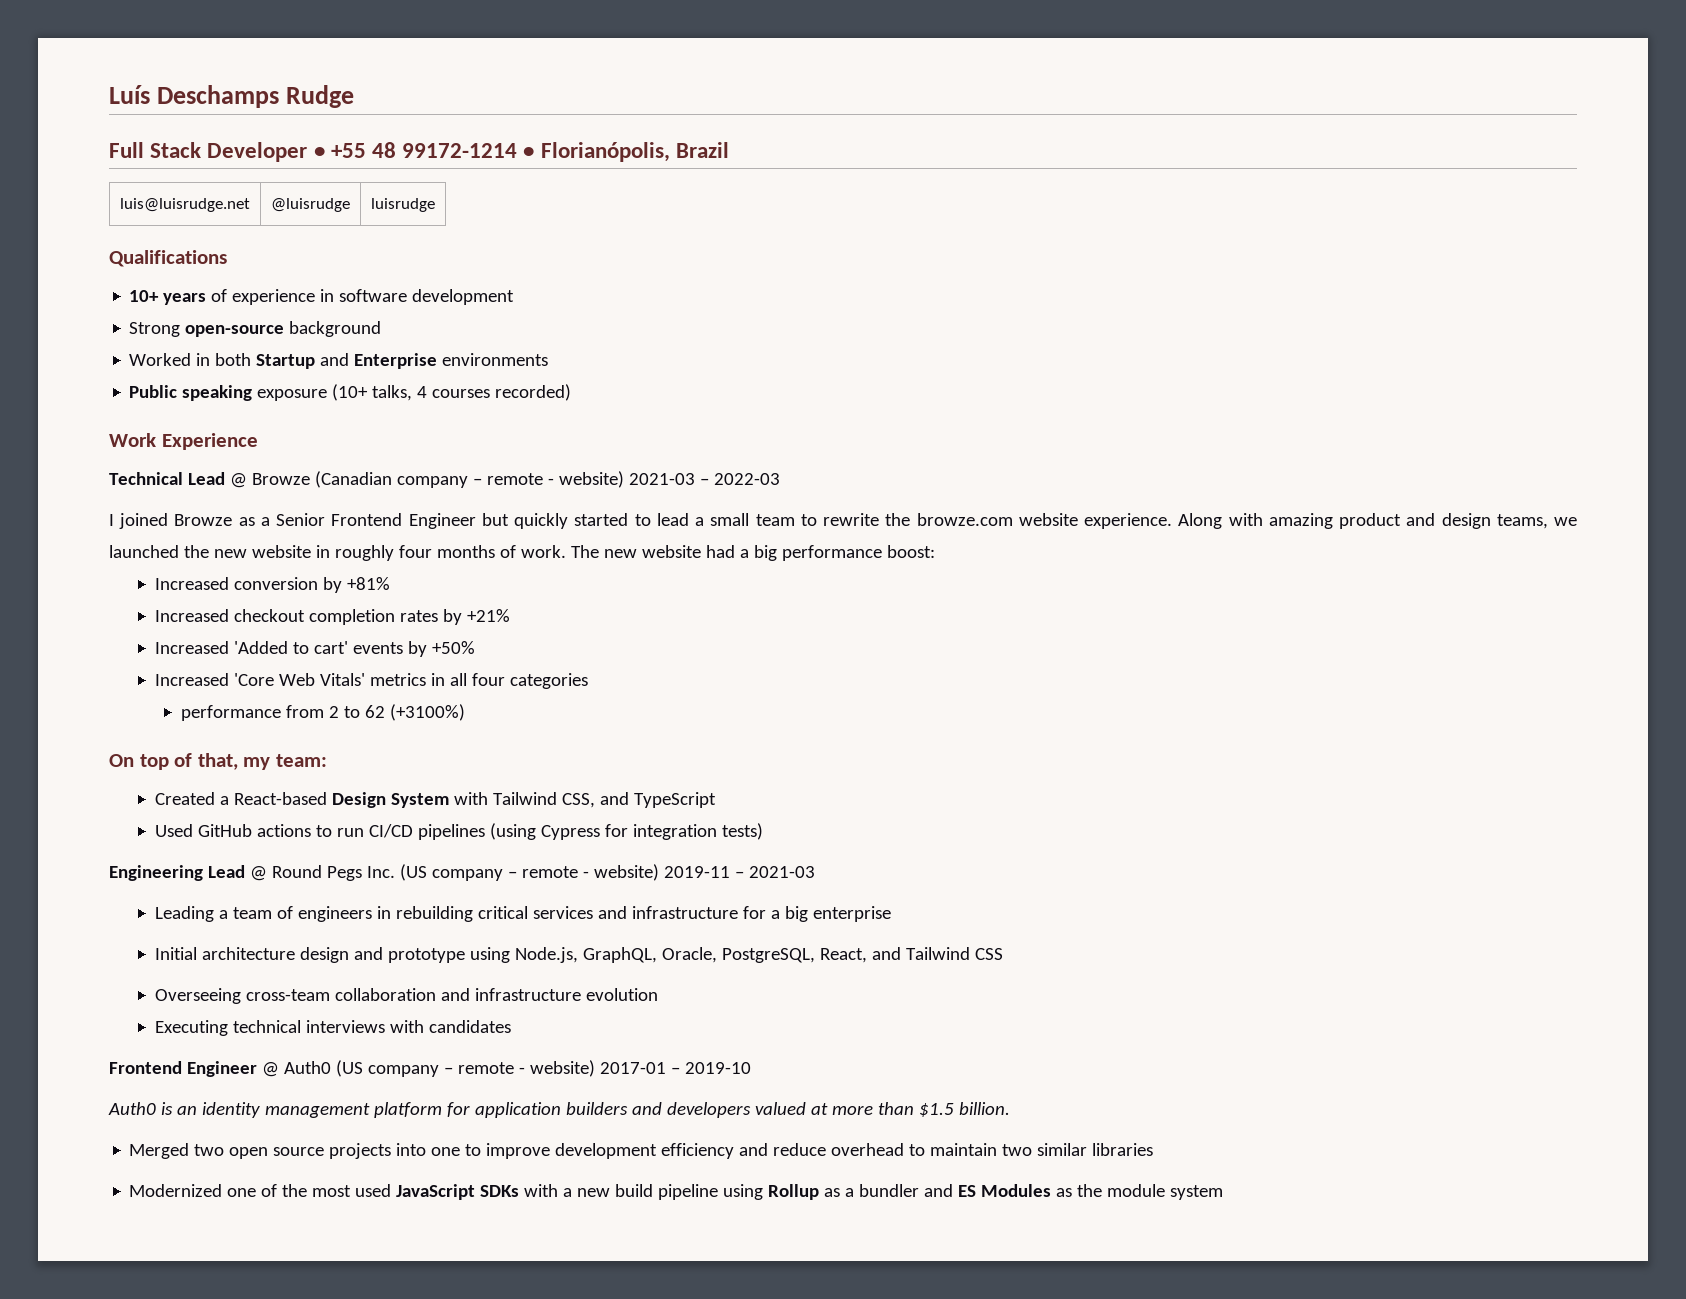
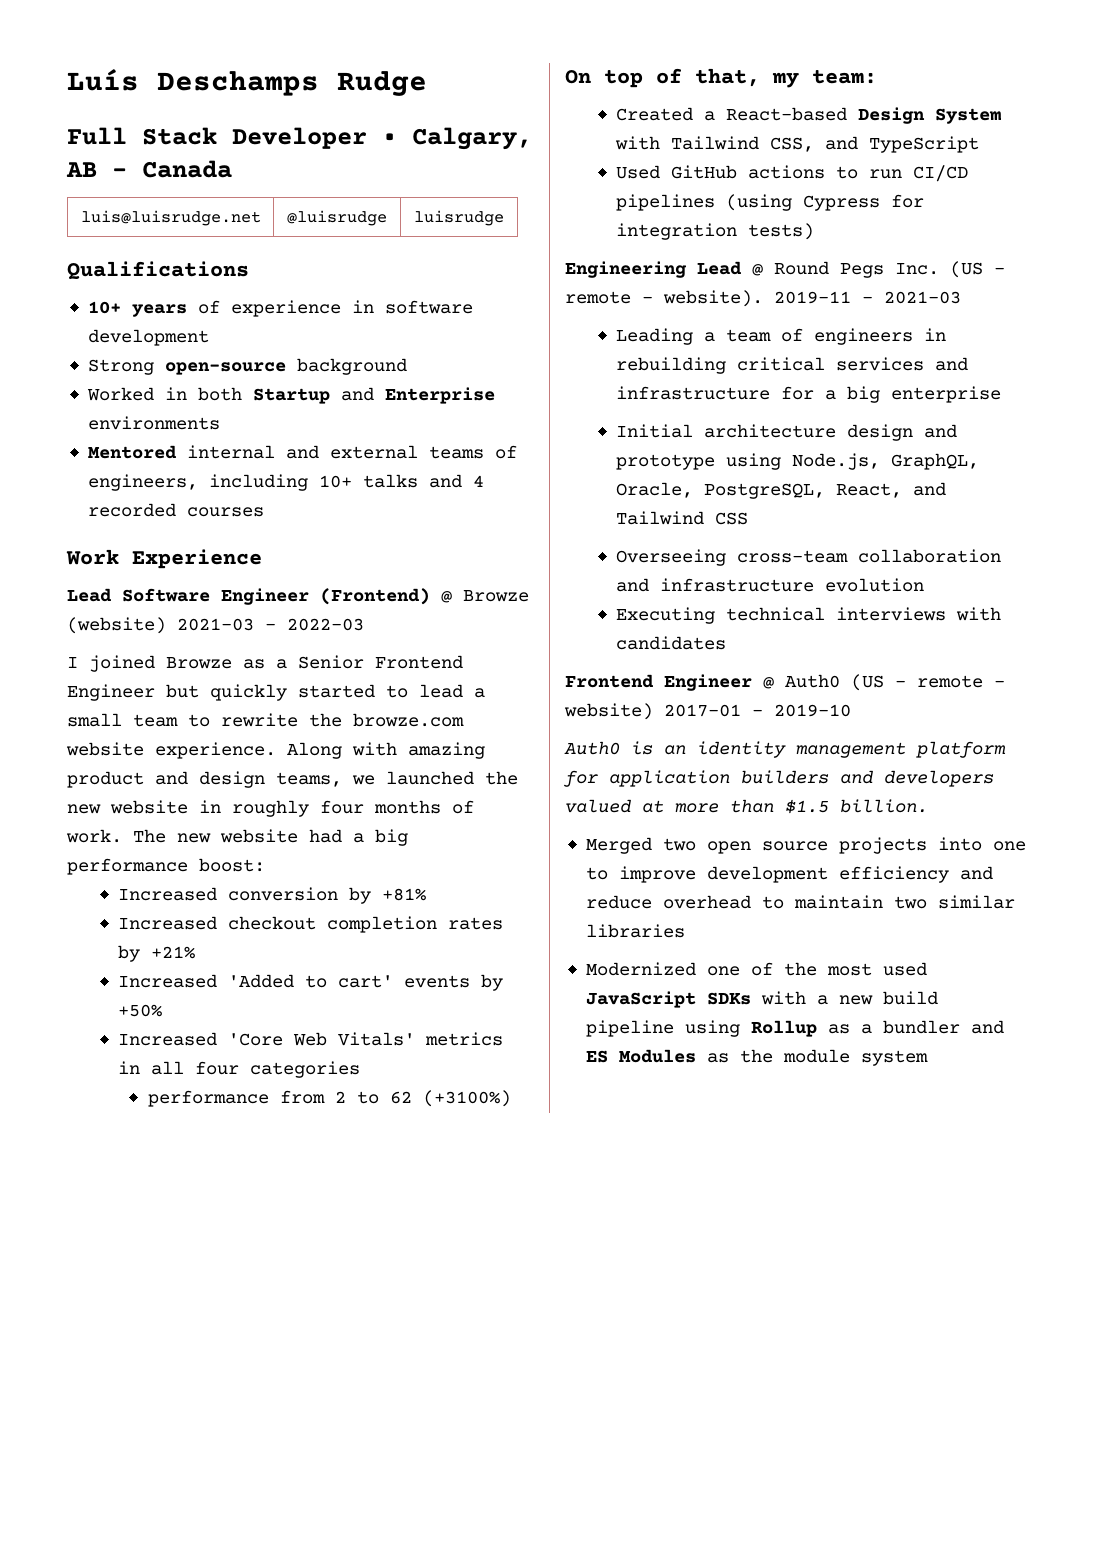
- Full Stack Developer • +55 48 99172-1214 • Florianópolis, Brazil
+ Full Stack Developer • Calgary, AB - Canada
- Public speaking exposure (10+ talks, 4 courses recorded)
+ Mentored internal and external teams of engineers, including 10+ talks and 4 recorded courses
- Technical Lead @ Browze (Canadian company – remote - website) 2021-03 – 2022-03
+ Lead Software Engineer (Frontend) @ Browze (website) 2021-03 – 2022-03
- Engineering Lead @ Round Pegs Inc. (US company – remote - website) 2019-11 – 2021-03
+ Engineering Lead @ Round Pegs Inc. (US – remote - website). 2019-11 – 2021-03
- Frontend Engineer @ Auth0 (US company – remote - website) 2017-01 – 2019-10
+ Frontend Engineer @ Auth0 (US – remote - website) 2017-01 – 2019-10

